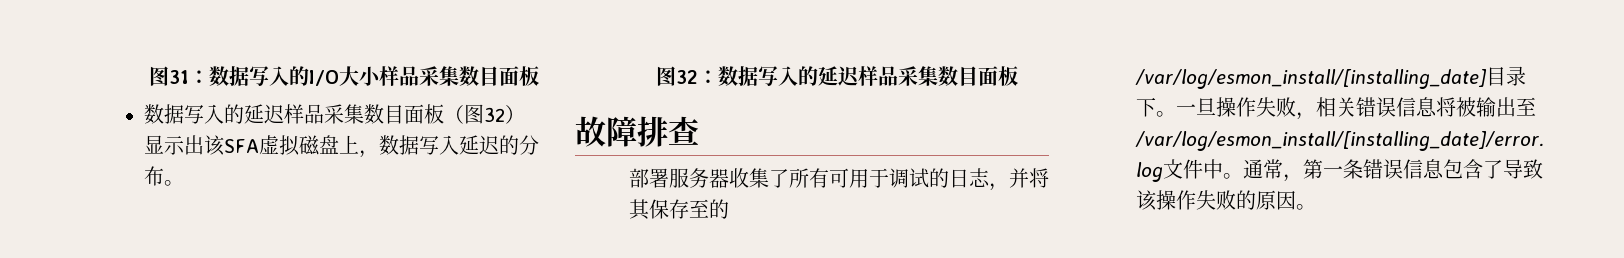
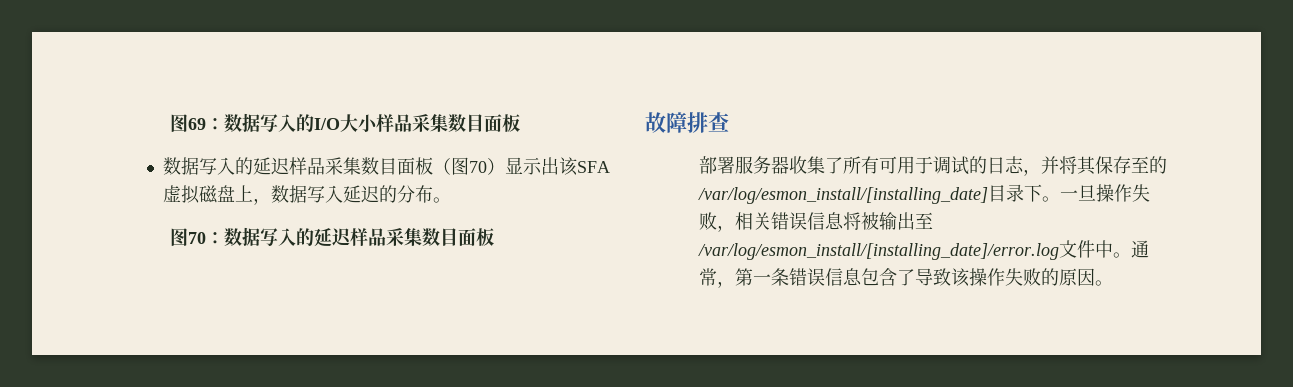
- 图31：数据写入的I/O大小样品采集数目面板
+ 图69：数据写入的I/O大小样品采集数目面板
- 数据写入的延迟样品采集数目面板（图32）显示出该SFA虚拟磁盘上，数据写入延迟的分布。
+ 数据写入的延迟样品采集数目面板（图70）显示出该SFA虚拟磁盘上，数据写入延迟的分布。
- 图32：数据写入的延迟样品采集数目面板
+ 图70：数据写入的延迟样品采集数目面板

